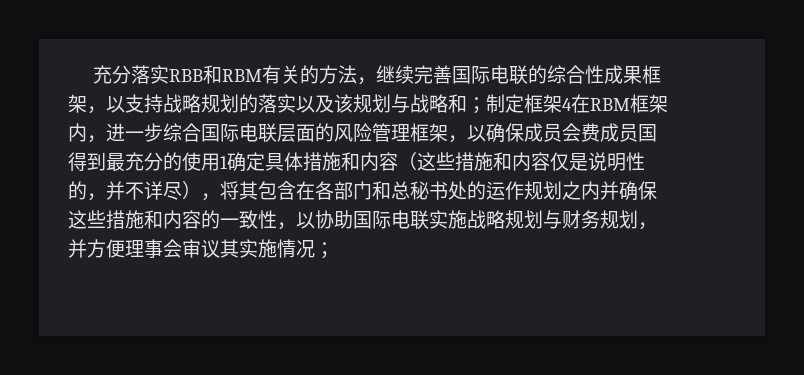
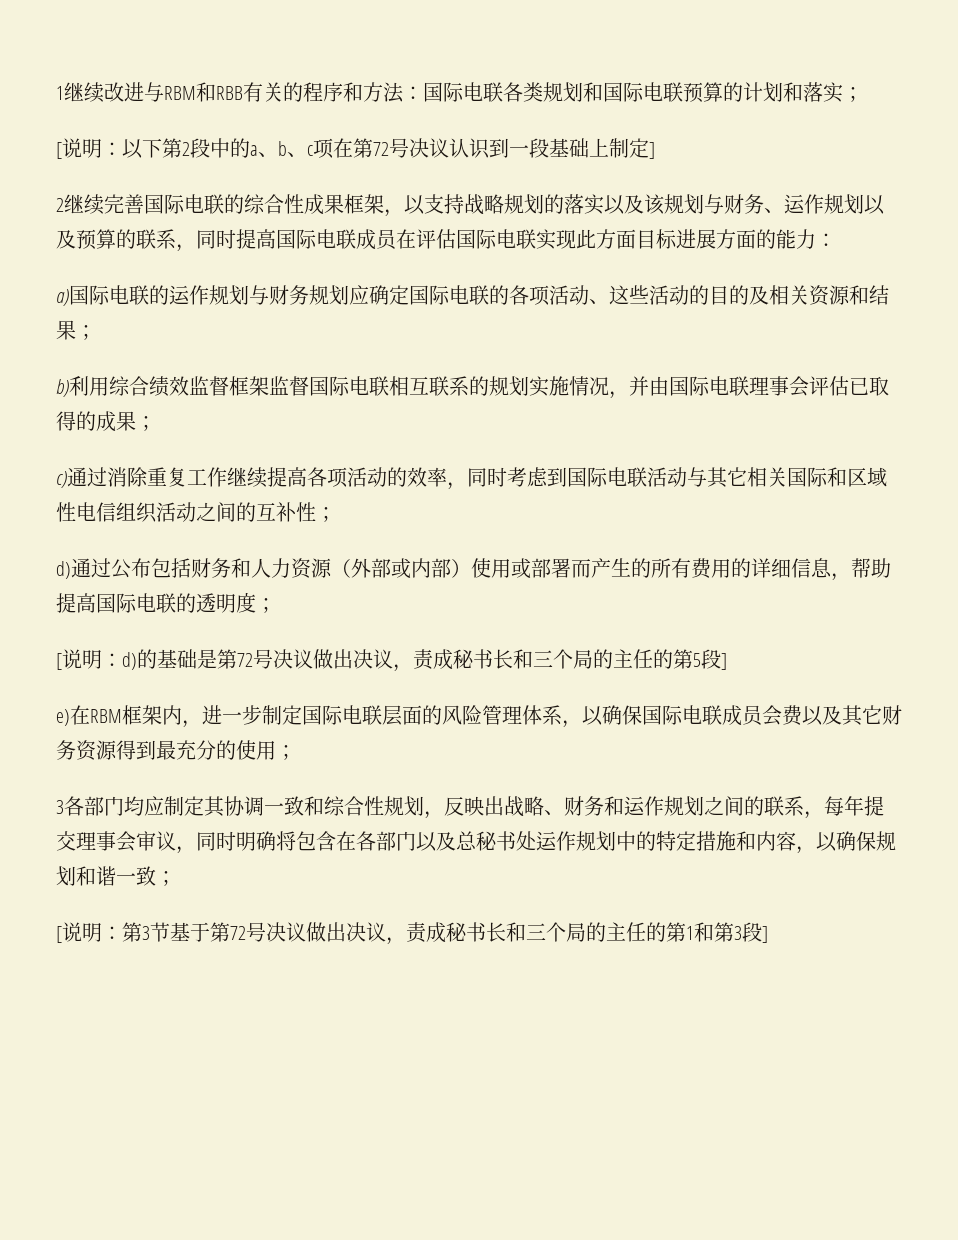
- 充分落实RBB和RBM有关的方法，继续完善国际电联的综合性成果框架，以支持战略规划的落实以及该规划与战略和；制定框架4在RBM框架内，进一步综合国际电联层面的风险管理框架，以确保成员会费成员国得到最充分的使用1确定具体措施和内容（这些措施和内容仅是说明性的，并不详尽），将其包含在各部门和总秘书处的运作规划之内并确保这些措施和内容的一致性，以协助国际电联实施战略规划与财务规划，并方便理事会审议其实施情况；
+ 1继续改进与RBM和RBB有关的程序和方法：国际电联各类规划和国际电联预算的计划和落实；
+ [说明：以下第2段中的a、b、c项在第72号决议认识到一段基础上制定]
+ 2继续完善国际电联的综合性成果框架，以支持战略规划的落实以及该规划与财务、运作规划以及预算的联系，同时提高国际电联成员在评估国际电联实现此方面目标进展方面的能力：
+ a)国际电联的运作规划与财务规划应确定国际电联的各项活动、这些活动的目的及相关资源和结果；
+ b)利用综合绩效监督框架监督国际电联相互联系的规划实施情况，并由国际电联理事会评估已取得的成果；
+ c)通过消除重复工作继续提高各项活动的效率，同时考虑到国际电联活动与其它相关国际和区域性电信组织活动之间的互补性；
+ d)通过公布包括财务和人力资源（外部或内部）使用或部署而产生的所有费用的详细信息，帮助提高国际电联的透明度；
+ [说明：d)的基础是第72号决议做出决议，责成秘书长和三个局的主任的第5段]
+ e)在RBM框架内，进一步制定国际电联层面的风险管理体系，以确保国际电联成员会费以及其它财务资源得到最充分的使用；
+ 3各部门均应制定其协调一致和综合性规划，反映出战略、财务和运作规划之间的联系，每年提交理事会审议，同时明确将包含在各部门以及总秘书处运作规划中的特定措施和内容，以确保规划和谐一致；
+ [说明：第3节基于第72号决议做出决议，责成秘书长和三个局的主任的第1和第3段]

